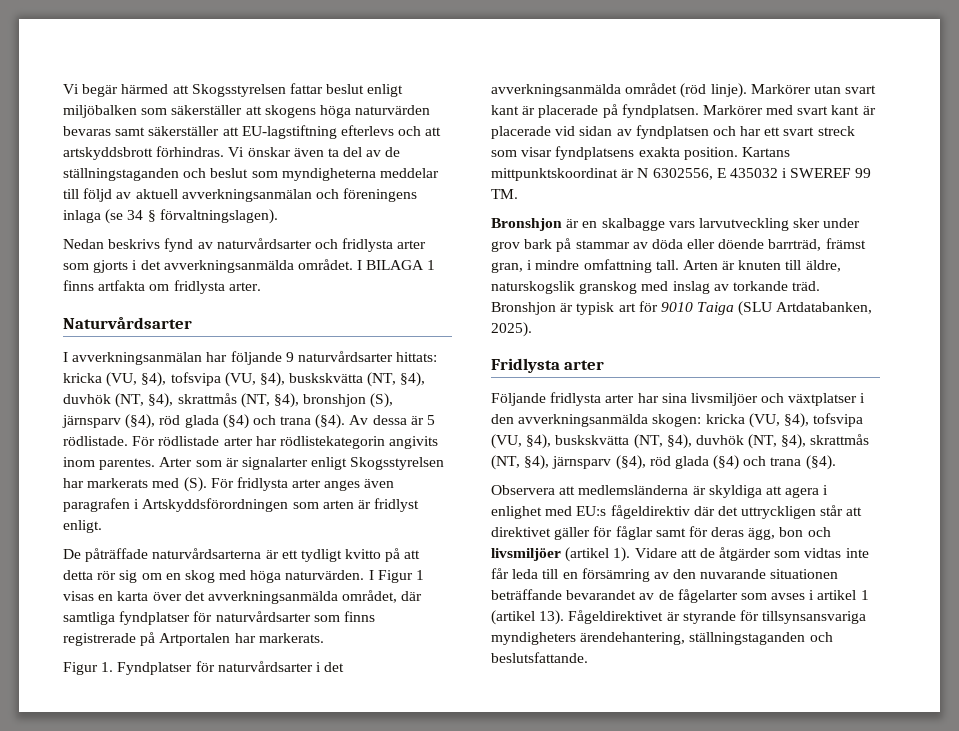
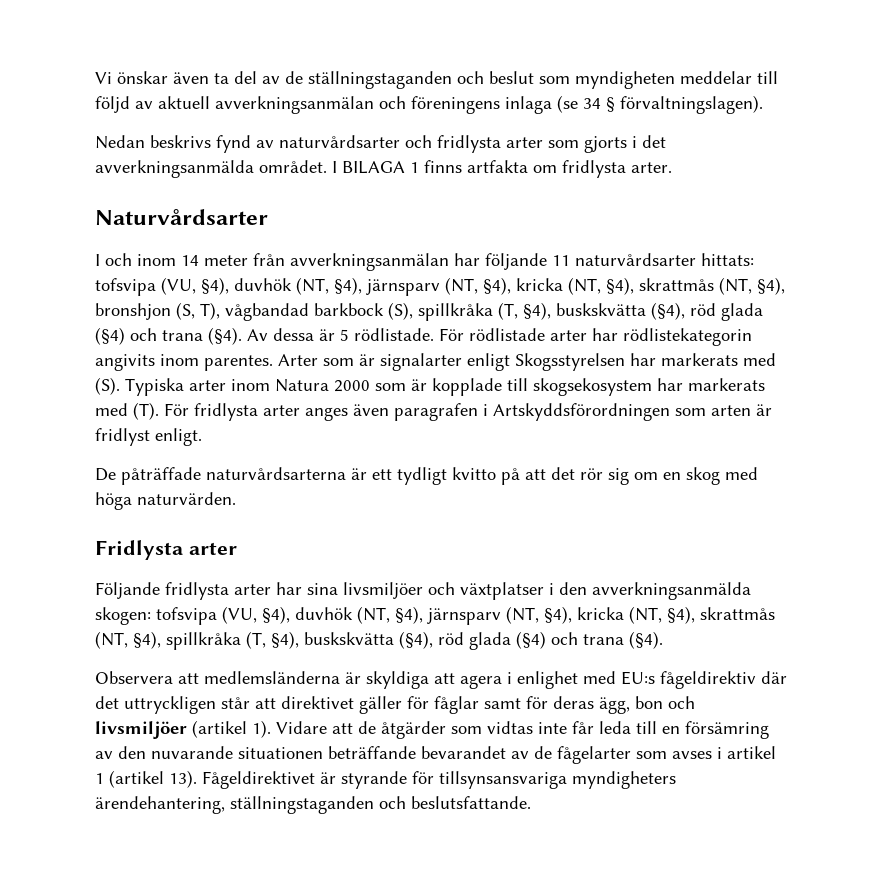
- Vi begär härmed att Skogsstyrelsen fattar beslut enligt miljöbalken som säkerställer att skogens höga naturvärden bevaras samt säkerställer att EU-lagstiftning efterlevs och att artskyddsbrott förhindras. Vi önskar även ta del av de ställningstaganden och beslut som myndigheterna meddelar till följd av aktuell avverkningsanmälan och föreningens inlaga (se 34 § förvaltningslagen).
+ Vi önskar även ta del av de ställningstaganden och beslut som myndigheten meddelar till följd av aktuell avverkningsanmälan och föreningens inlaga (se 34 § förvaltningslagen).
- I avverkningsanmälan har följande 9 naturvårdsarter hittats: kricka (VU, §4), tofsvipa (VU, §4), buskskvätta (NT, §4), duvhök (NT, §4), skrattmås (NT, §4), bronshjon (S), järnsparv (§4), röd glada (§4) och trana (§4).
+ I och inom 14 meter från avverkningsanmälan har följande 11 naturvårdsarter hittats: tofsvipa (VU, §4), duvhök (NT, §4), järnsparv (NT, §4), kricka (NT, §4), skrattmås (NT, §4), bronshjon (S, T), vågbandad barkbock (S), spillkråka (T, §4), buskskvätta (§4), röd glada (§4) och trana (§4).
- Arter som är signalarter enligt Skogsstyrelsen har markerats med (S). För fridlysta arter anges även paragrafen i Artskyddsförordningen som arten är fridlyst enligt.
+ Arter som är signalarter enligt Skogsstyrelsen har markerats med (S). Typiska arter inom Natura 2000 som är kopplade till skogsekosystem har markerats med (T). För fridlysta arter anges även paragrafen i Artskyddsförordningen som arten är fridlyst enligt.
- De påträffade naturvårdsarterna är ett tydligt kvitto på att detta rör sig om en skog med höga naturvärden. I Figur 1 visas en karta över det avverkningsanmälda området, där samtliga fyndplatser för naturvårdsarter som finns registrerade på Artportalen har markerats.
- Figur 1. Fyndplatser för naturvårdsarter i det avverkningsanmälda området (röd linje). Markörer utan svart kant är placerade på fyndplatsen. Markörer med svart kant är placerade vid sidan av fyndplatsen och har ett svart streck som visar fyndplatsens exakta position. Kartans mittpunktskoordinat är N 6302556, E 435032 i SWEREF 99 TM.
- Bronshjon är en skalbagge vars larvutveckling sker under grov bark på stammar av döda eller döende barrträd, främst gran, i mindre omfattning tall. Arten är knuten till äldre, naturskogslik granskog med inslag av torkande träd. Bronshjon är typisk art för 9010 Taiga (SLU Artdatabanken, 2025).
+ De påträffade naturvårdsarterna är ett tydligt kvitto på att det rör sig om en skog med höga naturvärden.
- Följande fridlysta arter har sina livsmiljöer och växtplatser i den avverkningsanmälda skogen: kricka (VU, §4), tofsvipa (VU, §4), buskskvätta (NT, §4), duvhök (NT, §4), skrattmås (NT, §4), järnsparv (§4), röd glada (§4) och trana (§4).
+ Följande fridlysta arter har sina livsmiljöer och växtplatser i den avverkningsanmälda skogen: tofsvipa (VU, §4), duvhök (NT, §4), järnsparv (NT, §4), kricka (NT, §4), skrattmås (NT, §4), spillkråka (T, §4), buskskvätta (§4), röd glada (§4) och trana (§4).

